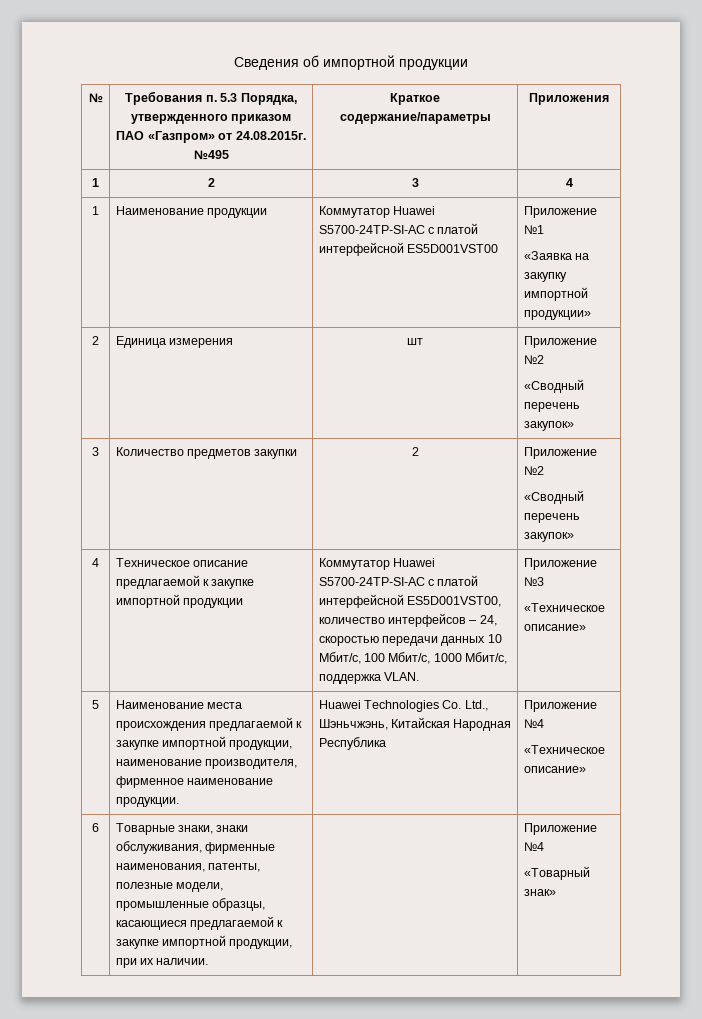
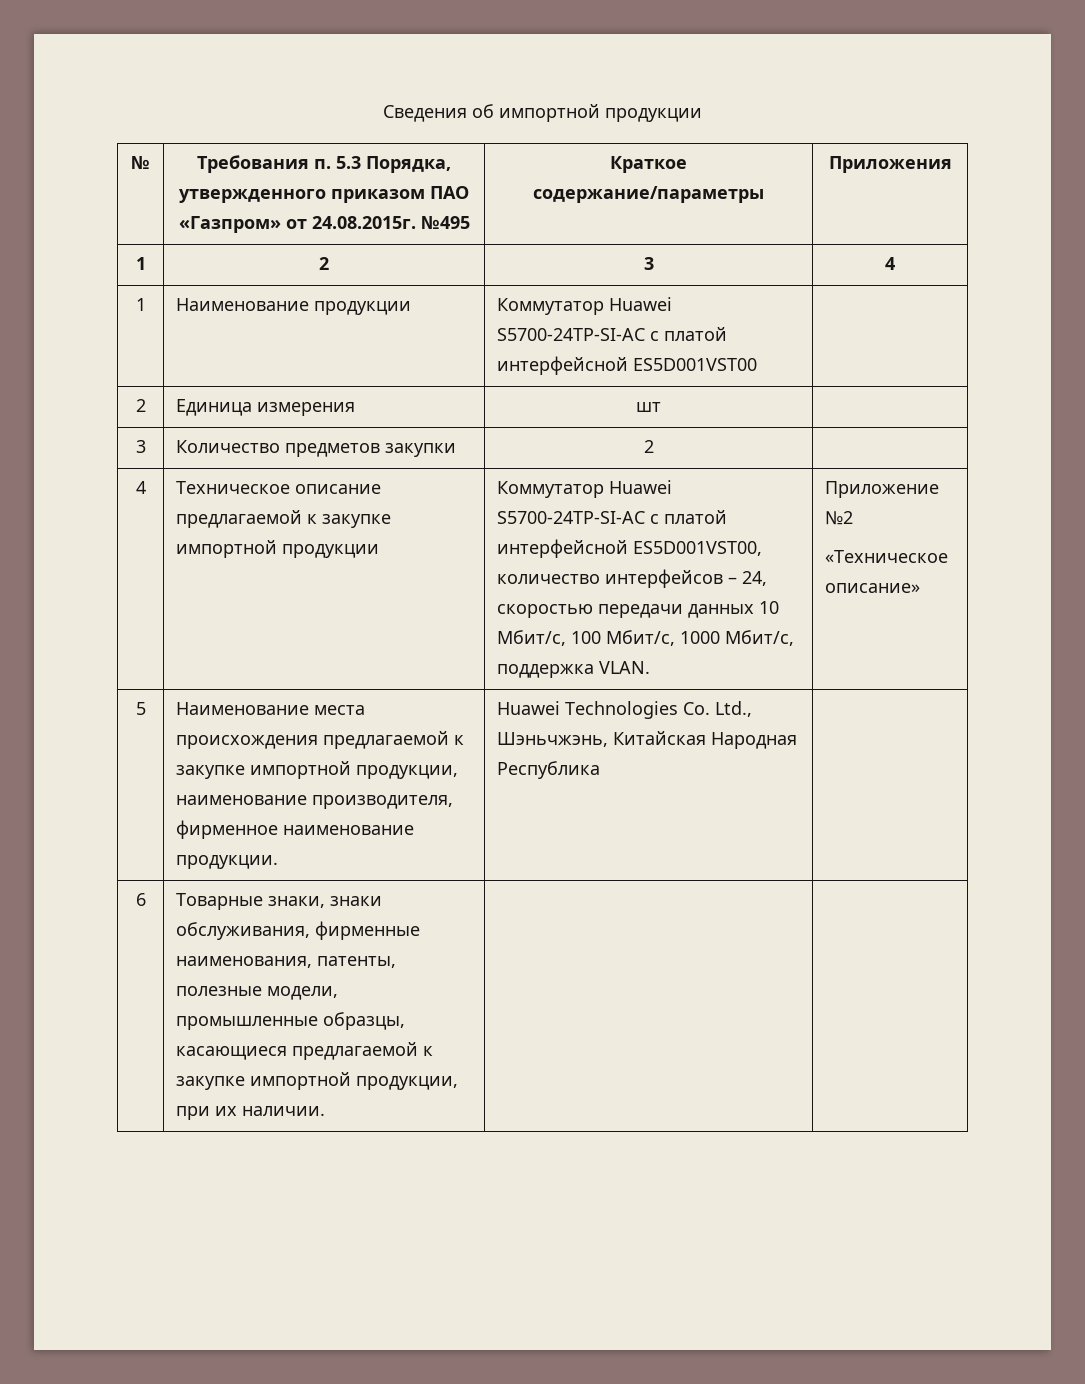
- 1 | Наименование продукции | Коммутатор Huawei S5700-24TP-SI-AC с платой интерфейсной ES5D001VST00 | Приложение №1
- «Заявка на закупку импортной продукции»
+ 1 | Наименование продукции | Коммутатор Huawei S5700-24TP-SI-AC с платой интерфейсной ES5D001VST00 |
- 2 | Единица измерения | шт | Приложение №2
- «Сводный перечень закупок»
+ 2 | Единица измерения | шт |
- 3 | Количество предметов закупки | 2 | Приложение №2
- «Сводный перечень закупок»
+ 3 | Количество предметов закупки | 2 |
- 4 | Техническое описание предлагаемой к закупке импортной продукции | Коммутатор Huawei S5700-24TP-SI-AC с платой интерфейсной ES5D001VST00, количество интерфейсов – 24, скоростью передачи данных 10 Мбит/с, 100 Мбит/с, 1000 Мбит/с, поддержка VLAN. | Приложение №3
+ 4 | Техническое описание предлагаемой к закупке импортной продукции | Коммутатор Huawei S5700-24TP-SI-AC с платой интерфейсной ES5D001VST00, количество интерфейсов – 24, скоростью передачи данных 10 Мбит/с, 100 Мбит/с, 1000 Мбит/с, поддержка VLAN. | Приложение №2
- 5 | Наименование места происхождения предлагаемой к закупке импортной продукции, наименование производителя, фирменное наименование продукции. | Huawei Technologies Co. Ltd., Шэньчжэнь, Китайская Народная Республика | Приложение №4
- «Техническое описание»
+ 5 | Наименование места происхождения предлагаемой к закупке импортной продукции, наименование производителя, фирменное наименование продукции. | Huawei Technologies Co. Ltd., Шэньчжэнь, Китайская Народная Республика |
- 6 | Товарные знаки, знаки обслуживания, фирменные наименования, патенты, полезные модели, промышленные образцы, касающиеся предлагаемой к закупке импортной продукции, при их наличии. | | Приложение №4
- «Товарный знак»
+ 6 | Товарные знаки, знаки обслуживания, фирменные наименования, патенты, полезные модели, промышленные образцы, касающиеся предлагаемой к закупке импортной продукции, при их наличии. | |

